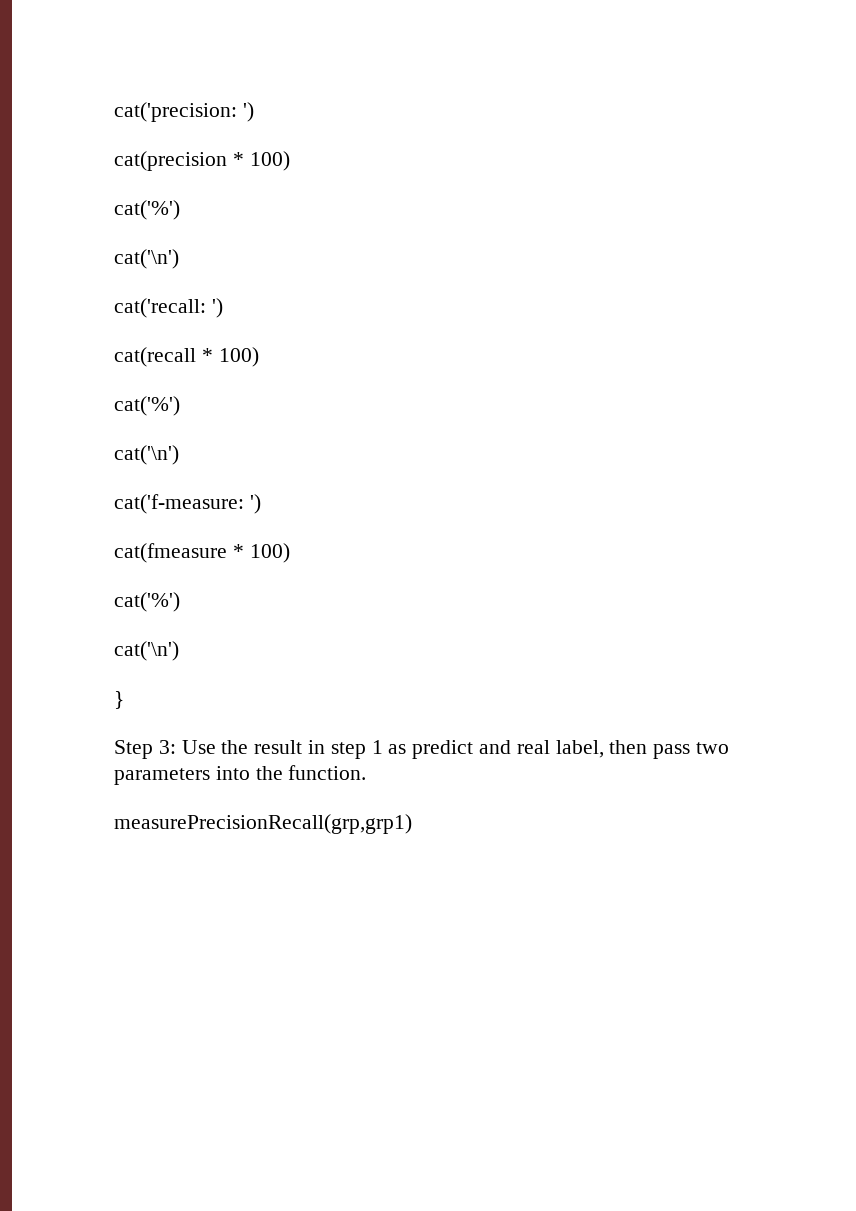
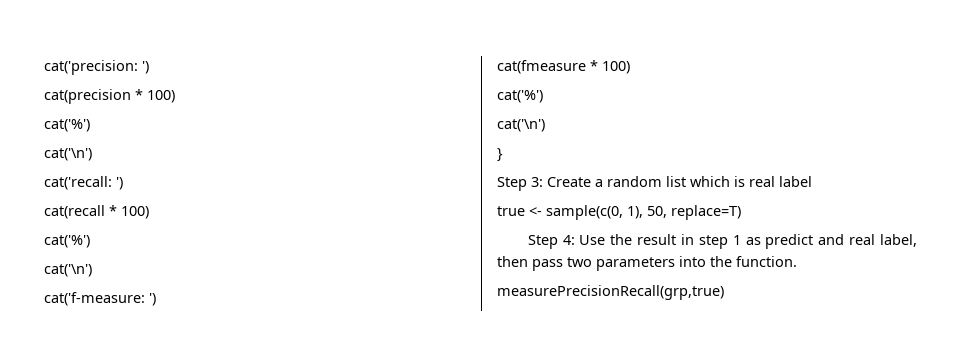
- Step 3: Use the result in step 1 as predict and real label, then pass two parameters into the function.
+ Step 3: Create a random list which is real label
+ true <- sample(c(0, 1), 50, replace=T)
+ Step 4: Use the result in step 1 as predict and real label, then pass two parameters into the function.
- measurePrecisionRecall(grp,grp1)
+ measurePrecisionRecall(grp,true)

